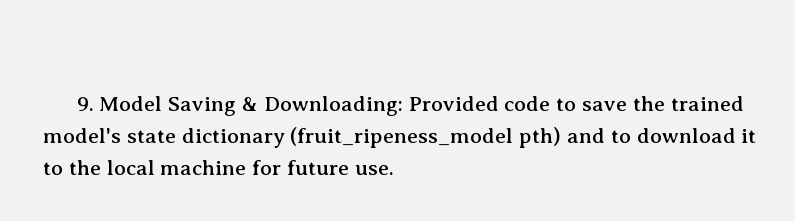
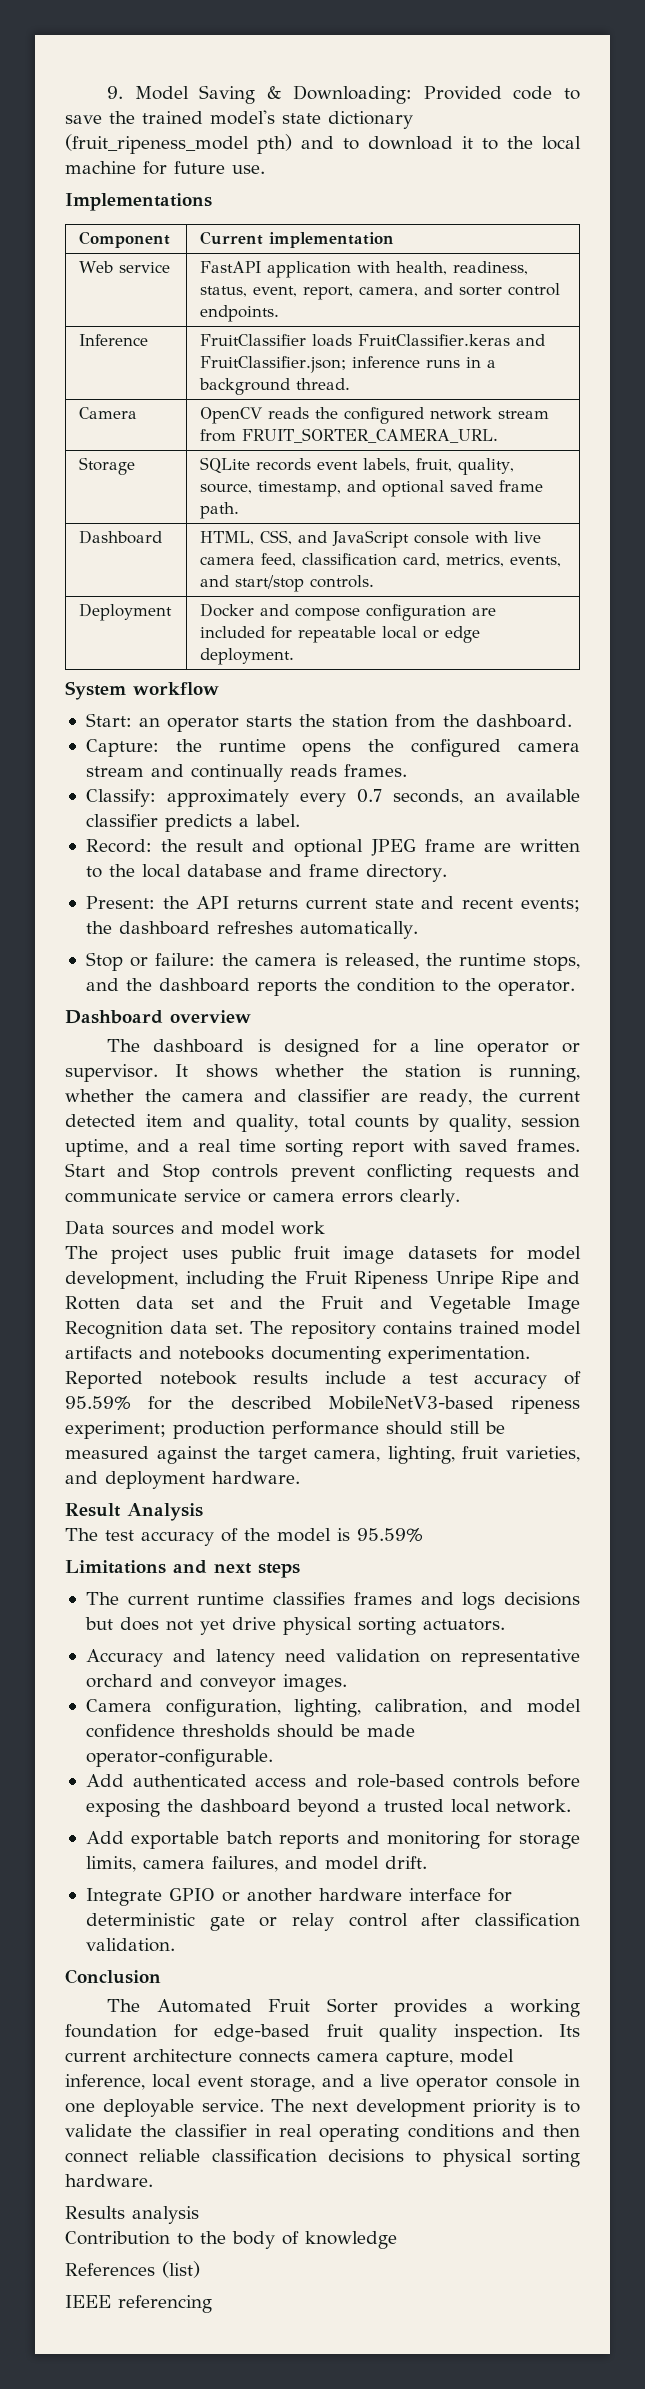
+ Implementations
+ Component | Current implementation
+ Web service | FastAPI application with health, readiness, status, event, report, camera, and sorter control endpoints.
+ Inference | FruitClassifier loads FruitClassifier.keras and FruitClassifier.json; inference runs in a background thread.
+ Camera | OpenCV reads the configured network stream from FRUIT_SORTER_CAMERA_URL.
+ Storage | SQLite records event labels, fruit, quality, source, timestamp, and optional saved frame path.
+ Dashboard | HTML, CSS, and JavaScript console with live camera feed, classification card, metrics, events, and start/stop controls.
+ Deployment | Docker and compose configuration are included for repeatable local or edge deployment.
+ System workflow
+ Start: an operator starts the station from the dashboard.
+ Capture: the runtime opens the configured camera stream and continually reads frames.
+ Classify: approximately every 0.7 seconds, an available classifier predicts a label.
+ Record: the result and optional JPEG frame are written to the local database and frame directory.
+ Present: the API returns current state and recent events; the dashboard refreshes automatically.
+ Stop or failure: the camera is released, the runtime stops, and the dashboard reports the condition to the operator.
+ Dashboard overview
+ The dashboard is designed for a line operator or supervisor. It shows whether the station is running, whether the camera and classifier are ready, the current detected item and quality, total counts by quality, session uptime, and a real time sorting report with saved frames. Start and Stop controls prevent conflicting requests and communicate service or camera errors clearly.
+ Data sources and model work
+ The project uses public fruit image datasets for model development, including the Fruit Ripeness Unripe Ripe and Rotten data set and the Fruit and Vegetable Image Recognition data set. The repository contains trained model artifacts and notebooks documenting experimentation. Reported notebook results include a test accuracy of 95.59% for the described MobileNetV3-based ripeness experiment; production performance should still be measured against the target camera, lighting, fruit varieties, and deployment hardware.
+ Result Analysis
+ The test accuracy of the model is 95.59%
+ Limitations and next steps
+ The current runtime classifies frames and logs decisions but does not yet drive physical sorting actuators.
+ Accuracy and latency need validation on representative orchard and conveyor images.
+ Camera configuration, lighting, calibration, and model confidence thresholds should be made operator-configurable.
+ Add authenticated access and role-based controls before exposing the dashboard beyond a trusted local network.
+ Add exportable batch reports and monitoring for storage limits, camera failures, and model drift.
+ Integrate GPIO or another hardware interface for deterministic gate or relay control after classification validation.
+ Conclusion
+ The Automated Fruit Sorter provides a working foundation for edge-based fruit quality inspection. Its current architecture connects camera capture, model inference, local event storage, and a live operator console in one deployable service. The next development priority is to validate the classifier in real operating conditions and then connect reliable classification decisions to physical sorting hardware.
+ Results analysis
+ Contribution to the body of knowledge
+ References (list)
+ IEEE referencing

